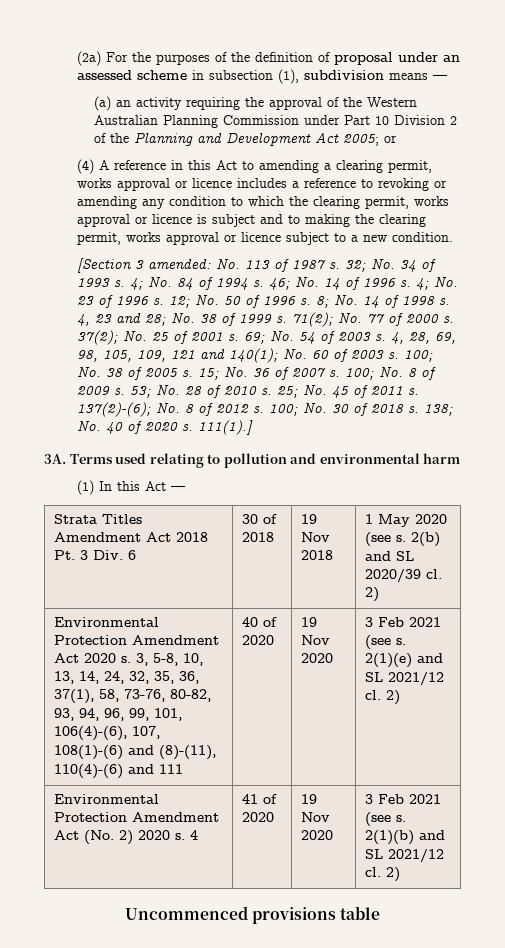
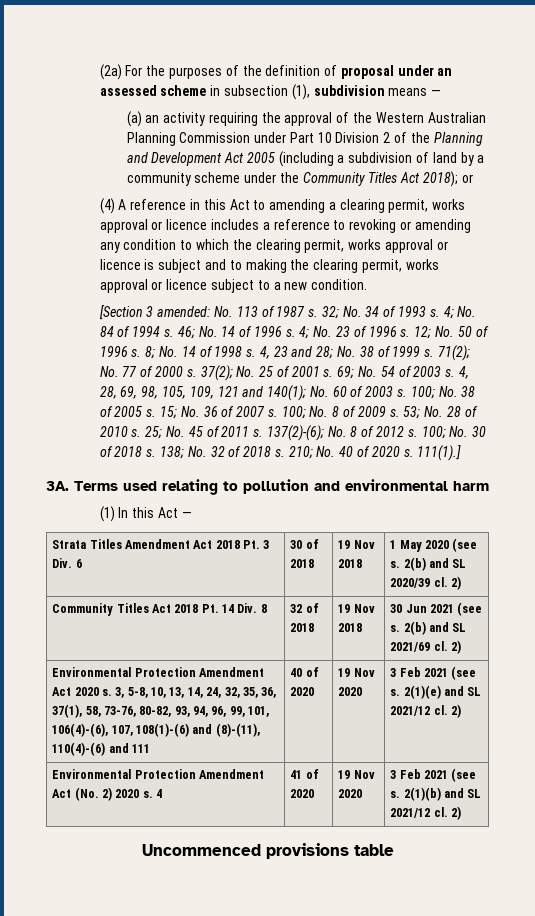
- (a) an activity requiring the approval of the Western Australian Planning Commission under Part 10 Division 2 of the Planning and Development Act 2005; or
+ (a) an activity requiring the approval of the Western Australian Planning Commission under Part 10 Division 2 of the Planning and Development Act 2005 (including a subdivision of land by a community scheme under the Community Titles Act 2018); or
- 138; No. 40 of 2020 s.
+ 138; No. 32 of 2018 s. 210; No. 40 of 2020 s.
+ Community Titles Act 2018 Pt. 14 Div. 8 | 32 of 2018 | 19 Nov 2018 | 30 Jun 2021 (see s. 2(b) and SL 2021/69 cl. 2)

